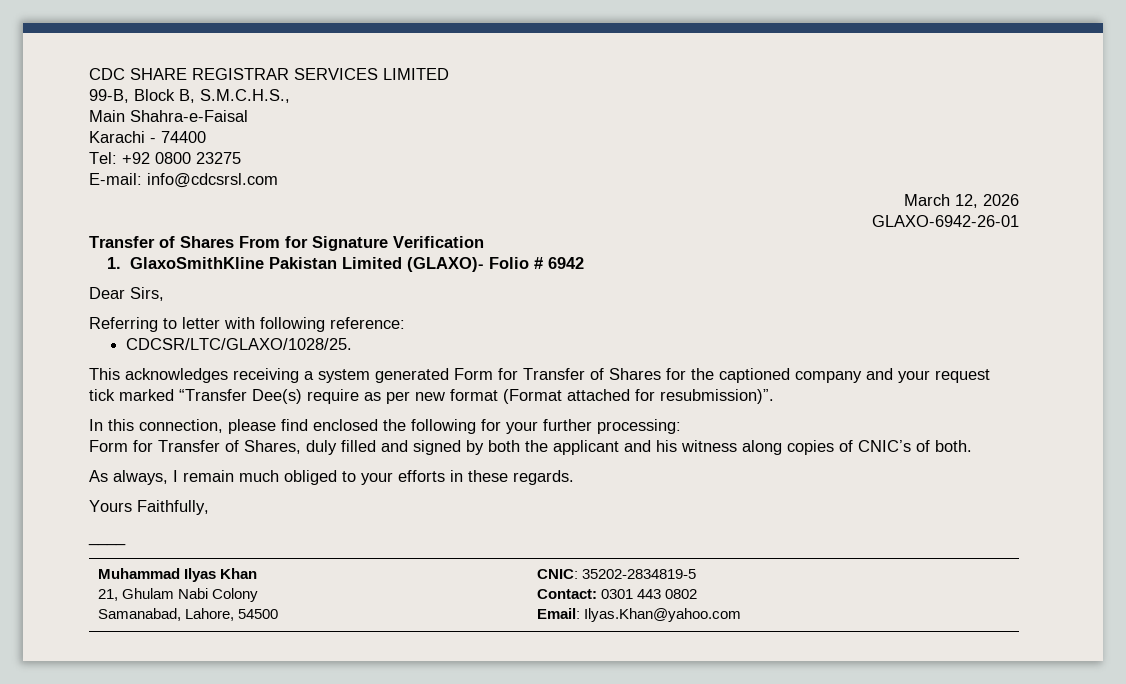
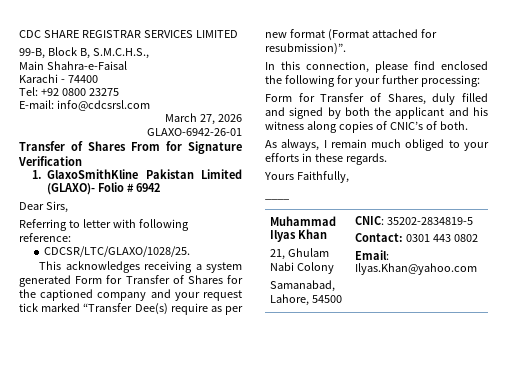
- March 12, 2026
+ March 27, 2026

